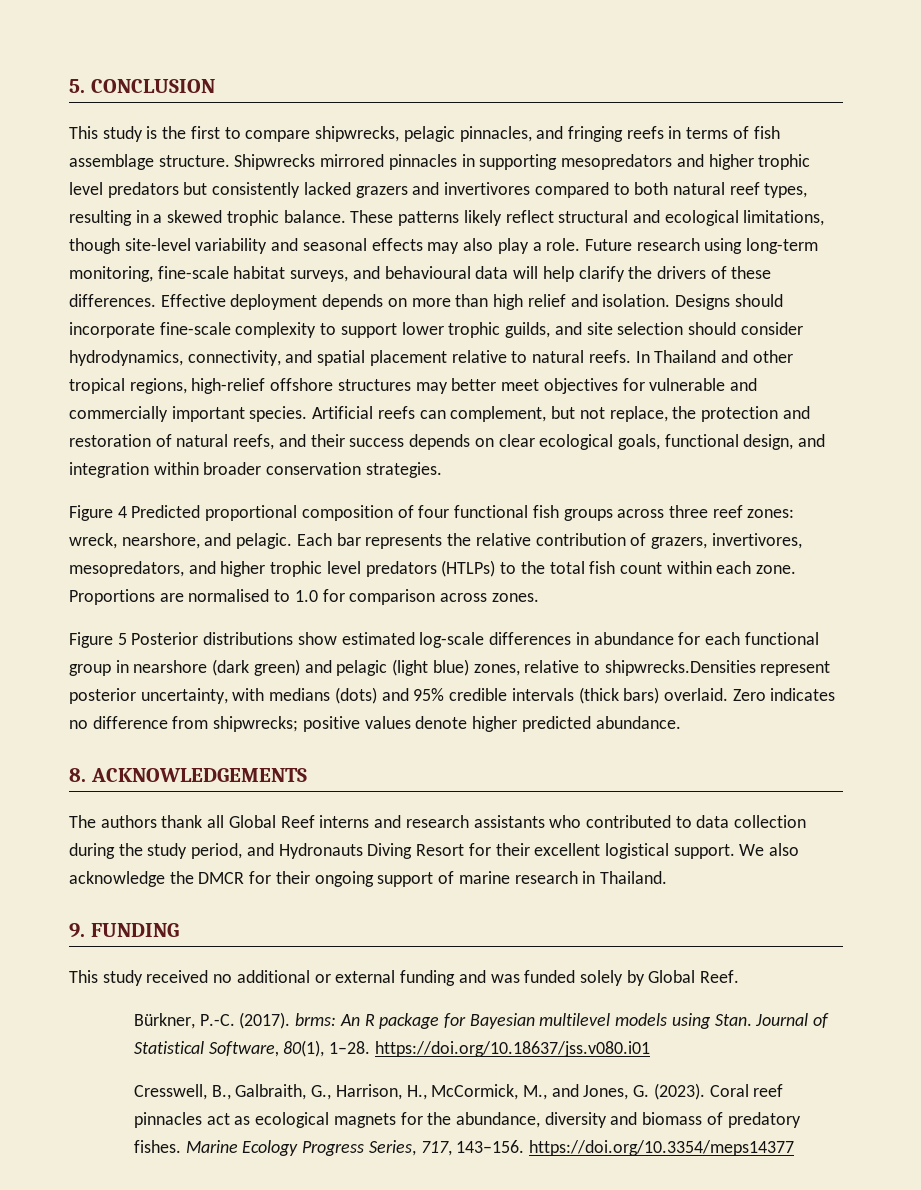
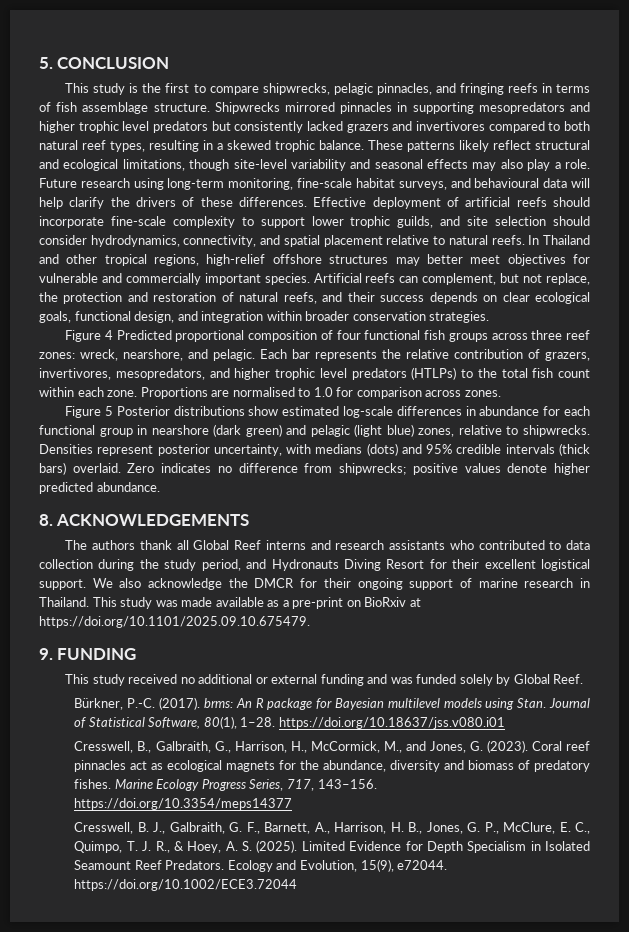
- Effective deployment depends on more than high relief and isolation. Designs should incorporate fine-scale complexity to support lower trophic guilds, and site selection should consider hydrodynamics, connectivity, and spatial placement relative to natural reefs.
+ Effective deployment of artificial reefs should incorporate fine-scale complexity to support lower trophic guilds, and site selection should consider hydrodynamics, connectivity, and spatial placement relative to natural reefs.
- Figure 5 Posterior distributions show estimated log-scale differences in abundance for each functional group in nearshore (dark green) and pelagic (light blue) zones, relative to shipwrecks.Densities represent posterior uncertainty, with medians (dots) and 95% credible intervals (thick bars) overlaid.
+ Figure 5 Posterior distributions show estimated log-scale differences in abundance for each functional group in nearshore (dark green) and pelagic (light blue) zones, relative to shipwrecks. Densities represent posterior uncertainty, with medians (dots) and 95% credible intervals (thick bars) overlaid.
+ This study was made available as a pre-print on BioRxiv at https://doi.org/10.1101/2025.09.10.675479.
+ Cresswell, B. J., Galbraith, G. F., Barnett, A., Harrison, H. B., Jones, G. P., McClure, E. C., Quimpo, T. J. R., & Hoey, A. S. (2025). Limited Evidence for Depth Specialism in Isolated Seamount Reef Predators. Ecology and Evolution, 15(9), e72044. https://doi.org/10.1002/ECE3.72044

